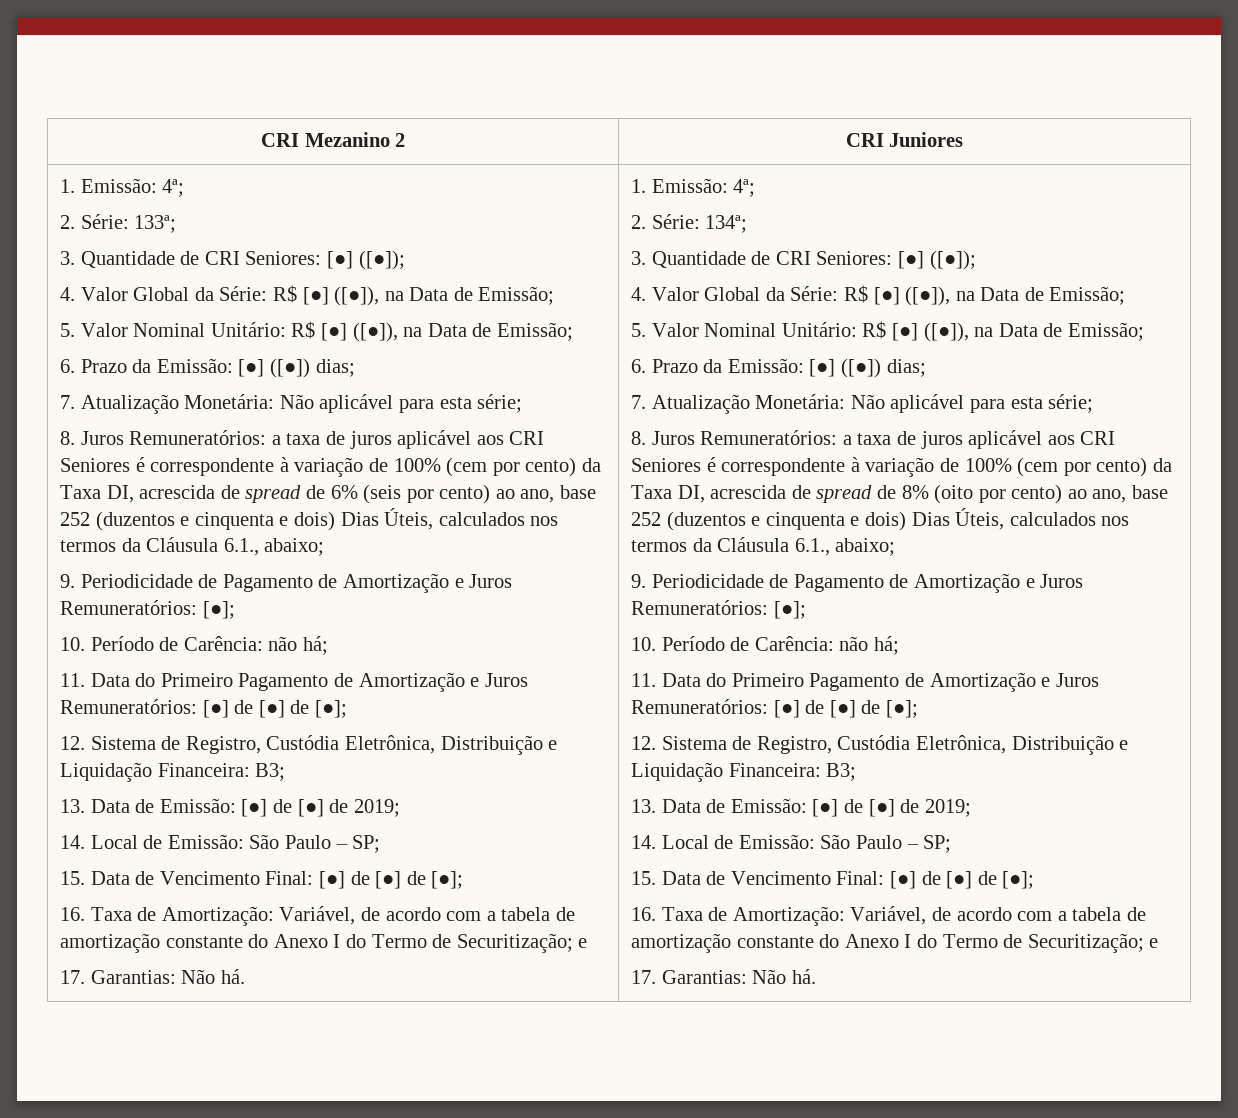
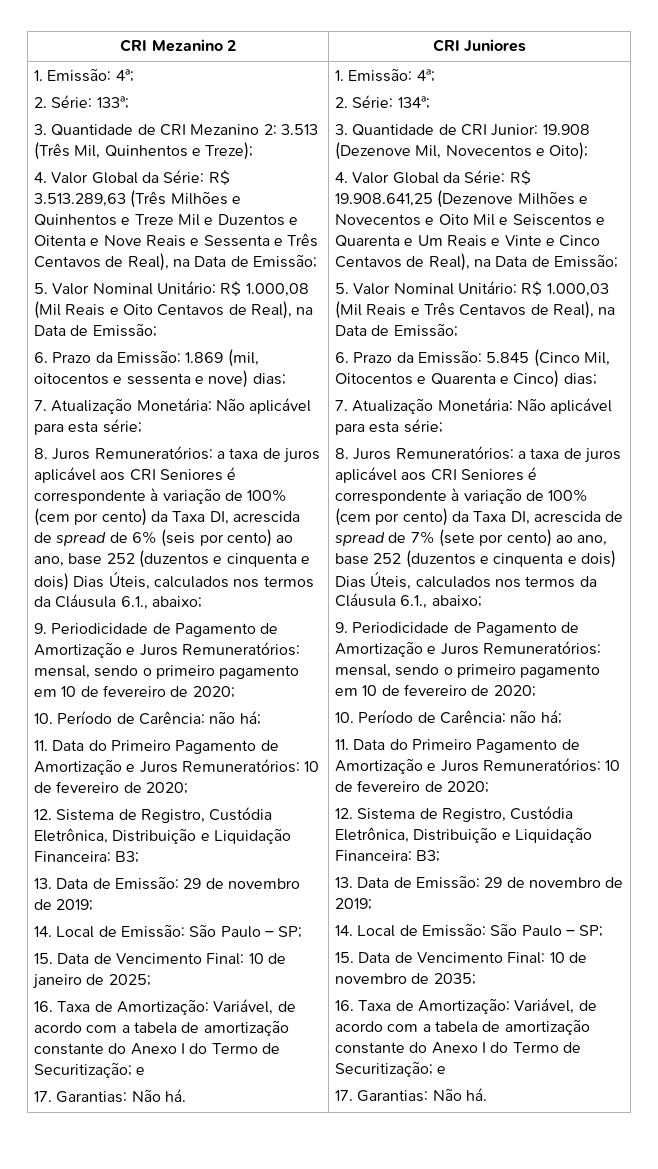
  2. Série: 133ª;
- 3. Quantidade de CRI Seniores: [●] ([●]);
- 4. Valor Global da Série: R$ [●] ([●]), na Data de Emissão;
- 5. Valor Nominal Unitário: R$ [●] ([●]), na Data de Emissão;
- 6. Prazo da Emissão: [●] ([●]) dias;
+ 3. Quantidade de CRI Mezanino 2: 3.513 (Três Mil, Quinhentos e Treze);
+ 4. Valor Global da Série: R$ 3.513.289,63 (Três Milhões e Quinhentos e Treze Mil e Duzentos e Oitenta e Nove Reais e Sessenta e Três Centavos de Real), na Data de Emissão;
+ 5. Valor Nominal Unitário: R$ 1.000,08 (Mil Reais e Oito Centavos de Real), na Data de Emissão;
+ 6. Prazo da Emissão: 1.869 (mil, oitocentos e sessenta e nove) dias;
  8. Juros Remuneratórios: a taxa de juros aplicável aos CRI Seniores é correspondente à variação de 100% (cem por cento) da Taxa DI, acrescida de spread de 6% (seis por cento) ao ano, base 252 (duzentos e cinquenta e dois) Dias Úteis, calculados nos termos da Cláusula 6.1., abaixo;
- 9. Periodicidade de Pagamento de Amortização e Juros Remuneratórios: [●];
+ 9. Periodicidade de Pagamento de Amortização e Juros Remuneratórios: mensal, sendo o primeiro pagamento em 10 de fevereiro de 2020;
  10. Período de Carência: não há;
- 11. Data do Primeiro Pagamento de Amortização e Juros Remuneratórios: [●] de [●] de [●];
+ 11. Data do Primeiro Pagamento de Amortização e Juros Remuneratórios: 10 de fevereiro de 2020;
  12. Sistema de Registro, Custódia Eletrônica, Distribuição e Liquidação Financeira: B3;
- 13. Data de Emissão: [●] de [●] de 2019;
+ 13. Data de Emissão: 29 de novembro de 2019;
  14. Local de Emissão: São Paulo – SP;
- 15. Data de Vencimento Final: [●] de [●] de [●];
+ 15. Data de Vencimento Final: 10 de janeiro de 2025;
  2. Série: 134ª;
- 3. Quantidade de CRI Seniores: [●] ([●]);
- 4. Valor Global da Série: R$ [●] ([●]), na Data de Emissão;
- 5. Valor Nominal Unitário: R$ [●] ([●]), na Data de Emissão;
- 6. Prazo da Emissão: [●] ([●]) dias;
+ 3. Quantidade de CRI Junior: 19.908 (Dezenove Mil, Novecentos e Oito);
+ 4. Valor Global da Série: R$ 19.908.641,25 (Dezenove Milhões e Novecentos e Oito Mil e Seiscentos e Quarenta e Um Reais e Vinte e Cinco Centavos de Real), na Data de Emissão;
+ 5. Valor Nominal Unitário: R$ 1.000,03 (Mil Reais e Três Centavos de Real), na Data de Emissão;
+ 6. Prazo da Emissão: 5.845 (Cinco Mil, Oitocentos e Quarenta e Cinco) dias;
- 8. Juros Remuneratórios: a taxa de juros aplicável aos CRI Seniores é correspondente à variação de 100% (cem por cento) da Taxa DI, acrescida de spread de 8% (oito por cento) ao ano, base 252 (duzentos e cinquenta e dois) Dias Úteis, calculados nos termos da Cláusula 6.1., abaixo;
- 9. Periodicidade de Pagamento de Amortização e Juros Remuneratórios: [●];
+ 8. Juros Remuneratórios: a taxa de juros aplicável aos CRI Seniores é correspondente à variação de 100% (cem por cento) da Taxa DI, acrescida de spread de 7% (sete por cento) ao ano, base 252 (duzentos e cinquenta e dois) Dias Úteis, calculados nos termos da Cláusula 6.1., abaixo;
+ 9. Periodicidade de Pagamento de Amortização e Juros Remuneratórios: mensal, sendo o primeiro pagamento em 10 de fevereiro de 2020;
  10. Período de Carência: não há;
- 11. Data do Primeiro Pagamento de Amortização e Juros Remuneratórios: [●] de [●] de [●];
+ 11. Data do Primeiro Pagamento de Amortização e Juros Remuneratórios: 10 de fevereiro de 2020;
  12. Sistema de Registro, Custódia Eletrônica, Distribuição e Liquidação Financeira: B3;
- 13. Data de Emissão: [●] de [●] de 2019;
+ 13. Data de Emissão: 29 de novembro de 2019;
  14. Local de Emissão: São Paulo – SP;
- 15. Data de Vencimento Final: [●] de [●] de [●];
+ 15. Data de Vencimento Final: 10 de novembro de 2035;

